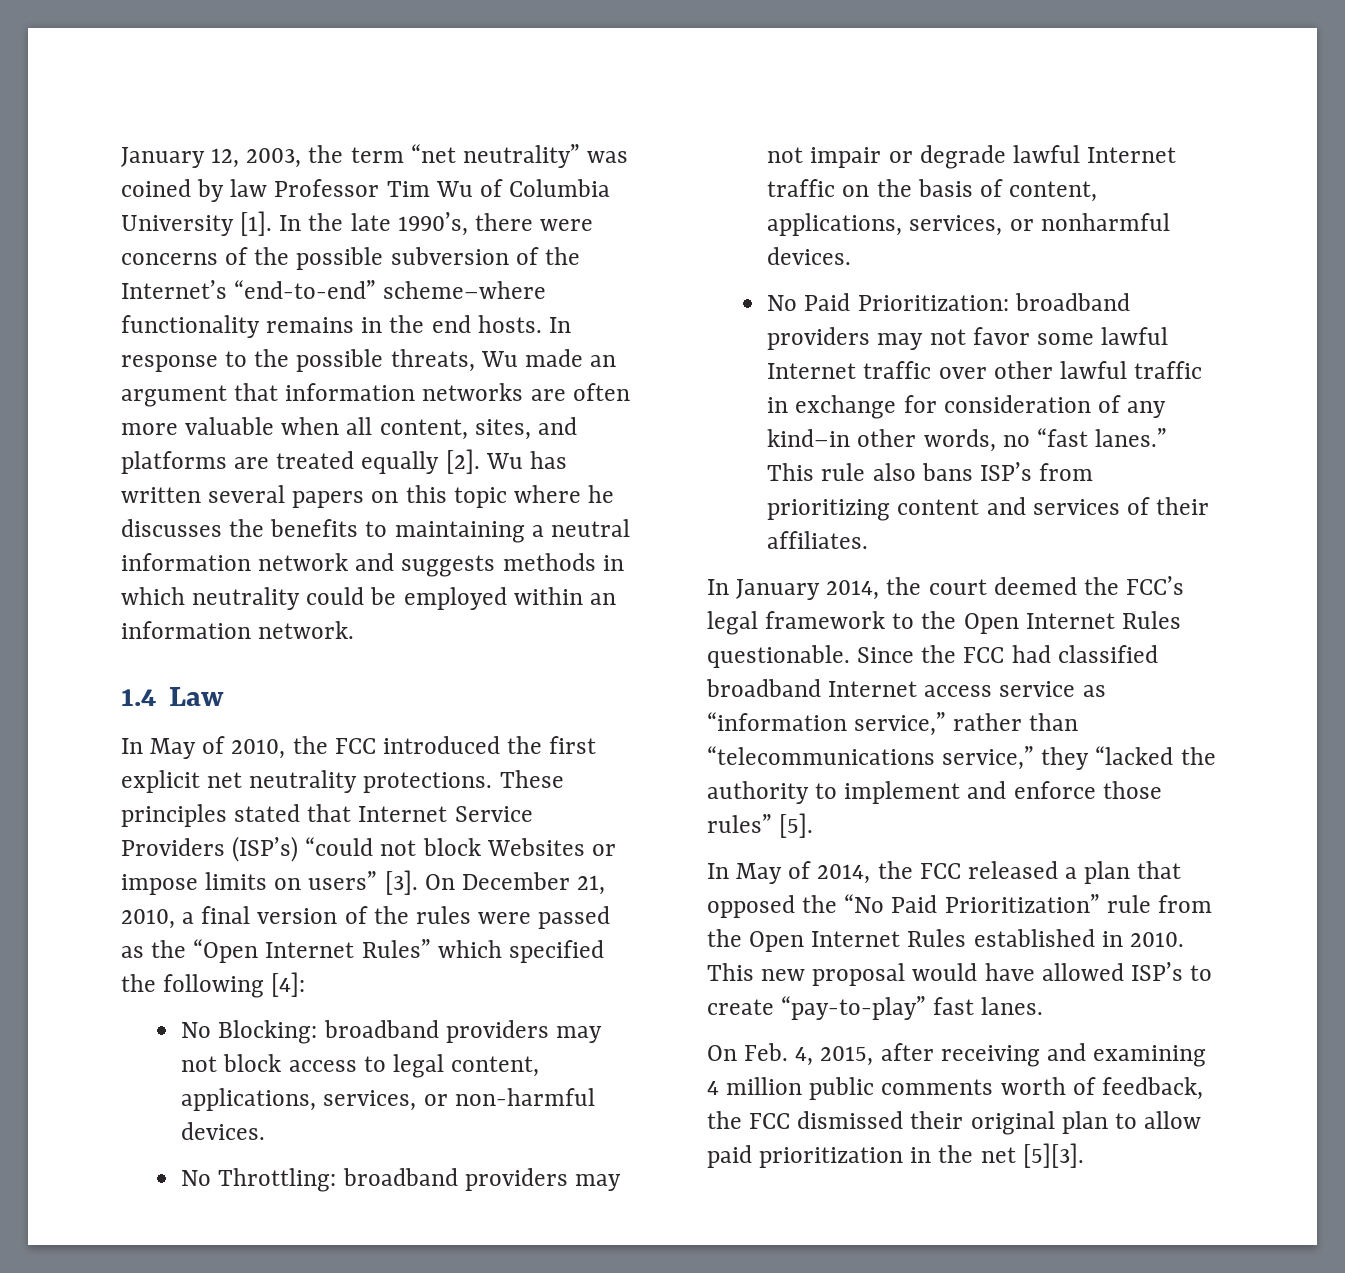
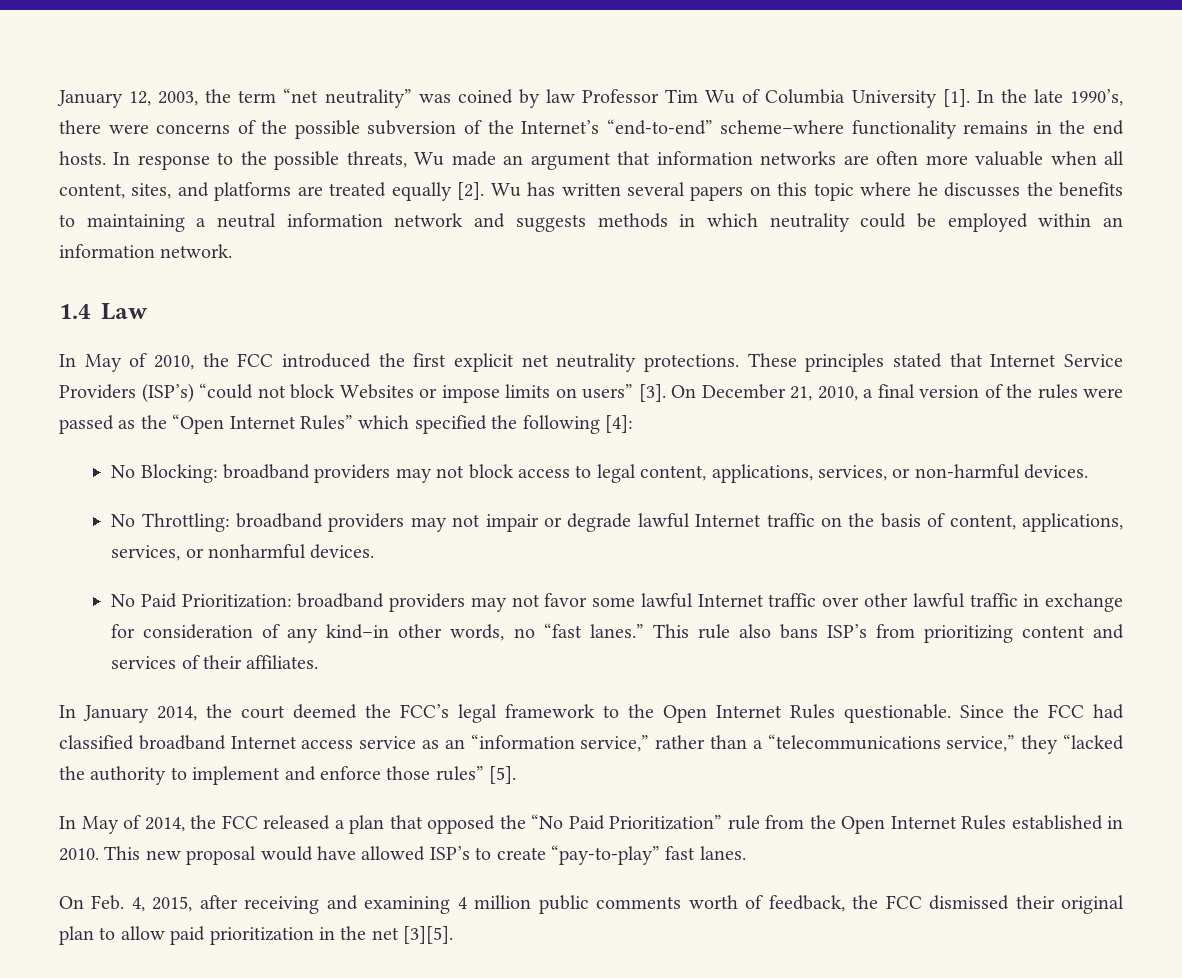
- Since the FCC had classified broadband Internet access service as “information service,” rather than “telecommunications service,” they “lacked the authority to implement and enforce those rules” [5].
+ Since the FCC had classified broadband Internet access service as an “information service,” rather than a “telecommunications service,” they “lacked the authority to implement and enforce those rules” [5].
- On Feb. 4, 2015, after receiving and examining 4 million public comments worth of feedback, the FCC dismissed their original plan to allow paid prioritization in the net [5][3].
+ On Feb. 4, 2015, after receiving and examining 4 million public comments worth of feedback, the FCC dismissed their original plan to allow paid prioritization in the net [3][5].

